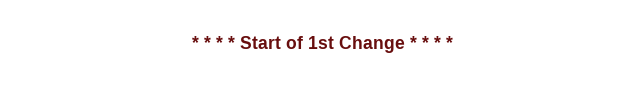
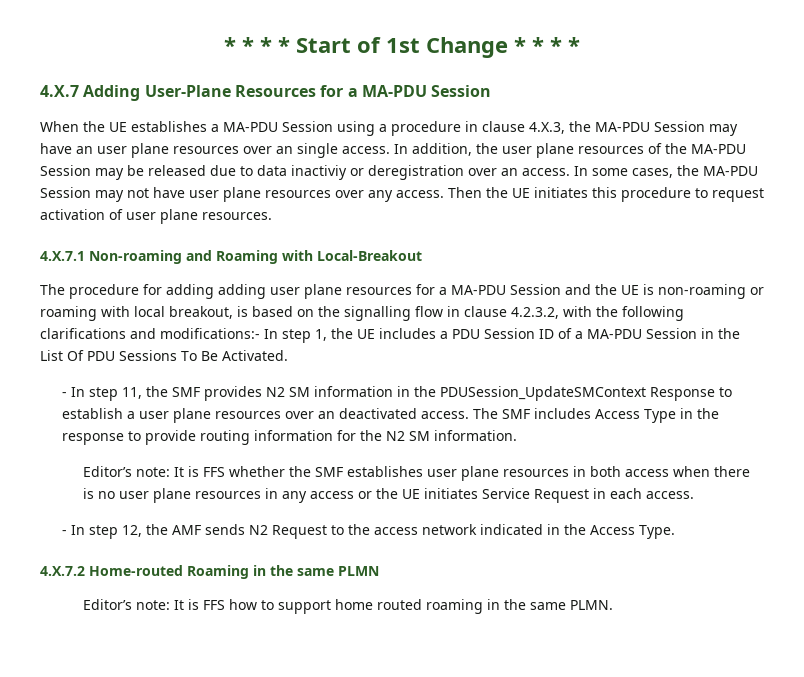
+ 4.X.7 Adding User-Plane Resources for a MA-PDU Session
+ When the UE establishes a MA-PDU Session using a procedure in clause 4.X.3, the MA-PDU Session may have an user plane resources over an single access. In addition, the user plane resources of the MA-PDU Session may be released due to data inactiviy or deregistration over an access. In some cases, the MA-PDU Session may not have user plane resources over any access. Then the UE initiates this procedure to request activation of user plane resources.
+ 4.X.7.1 Non-roaming and Roaming with Local-Breakout
+ The procedure for adding adding user plane resources for a MA-PDU Session and the UE is non-roaming or roaming with local breakout, is based on the signalling flow in clause 4.2.3.2, with the following clarifications and modifications:- In step 1, the UE includes a PDU Session ID of a MA-PDU Session in the List Of PDU Sessions To Be Activated.
+ - In step 11, the SMF provides N2 SM information in the PDUSession_UpdateSMContext Response to establish a user plane resources over an deactivated access. The SMF includes Access Type in the response to provide routing information for the N2 SM information.
+ Editor’s note: It is FFS whether the SMF establishes user plane resources in both access when there is no user plane resources in any access or the UE initiates Service Request in each access.
+ - In step 12, the AMF sends N2 Request to the access network indicated in the Access Type.
+ 4.X.7.2 Home-routed Roaming in the same PLMN
+ Editor’s note: It is FFS how to support home routed roaming in the same PLMN.

